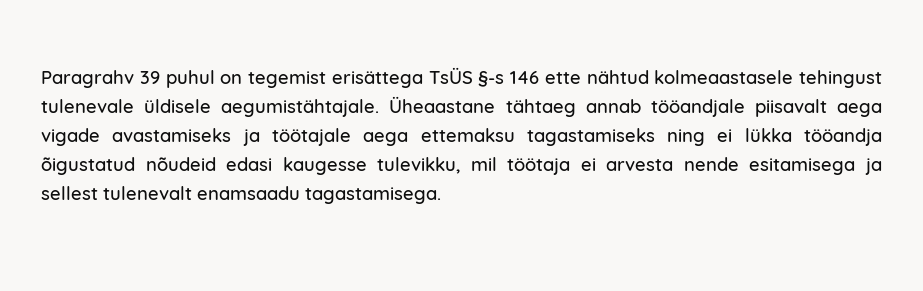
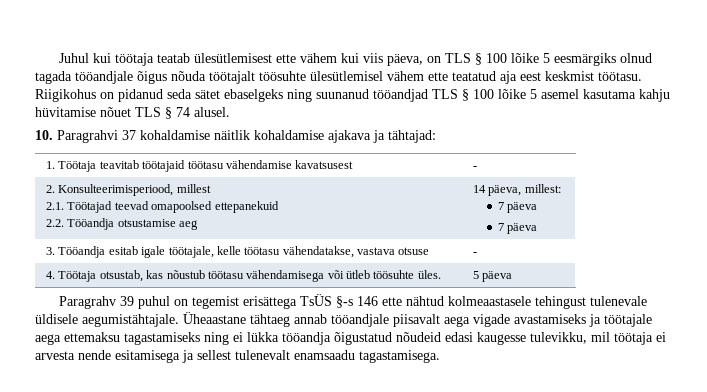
+ Juhul kui töötaja teatab ülesütlemisest ette vähem kui viis päeva, on TLS § 100 lõike 5 eesmärgiks olnud tagada tööandjale õigus nõuda töötajalt töösuhte ülesütlemisel vähem ette teatatud aja eest keskmist töötasu. Riigikohus on pidanud seda sätet ebaselgeks ning suunanud tööandjad TLS § 100 lõike 5 asemel kasutama kahju hüvitamise nõuet TLS § 74 alusel.
+ 10. Paragrahvi 37 kohaldamise näitlik kohaldamise ajakava ja tähtajad:
+ 1. Töötaja teavitab töötajaid töötasu vähendamise kavatsusest | -
+ 2. Konsulteerimisperiood, millest
+ 2.1. Töötajad teevad omapoolsed ettepanekuid
+ 2.2. Tööandja otsustamise aeg | 14 päeva, millest:
+ 7 päeva
+ 7 päeva
+ 3. Tööandja esitab igale töötajale, kelle töötasu vähendatakse, vastava otsuse | -
+ 4. Töötaja otsustab, kas nõustub töötasu vähendamisega või ütleb töösuhte üles. | 5 päeva

